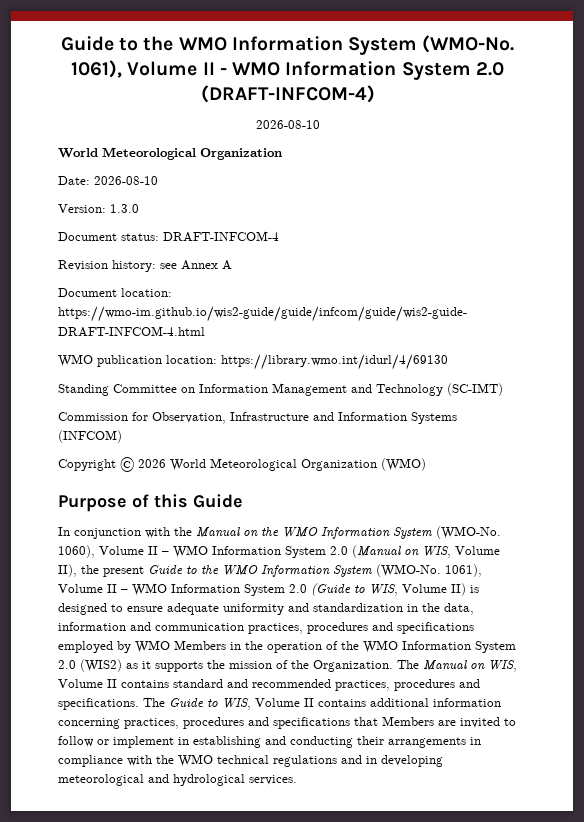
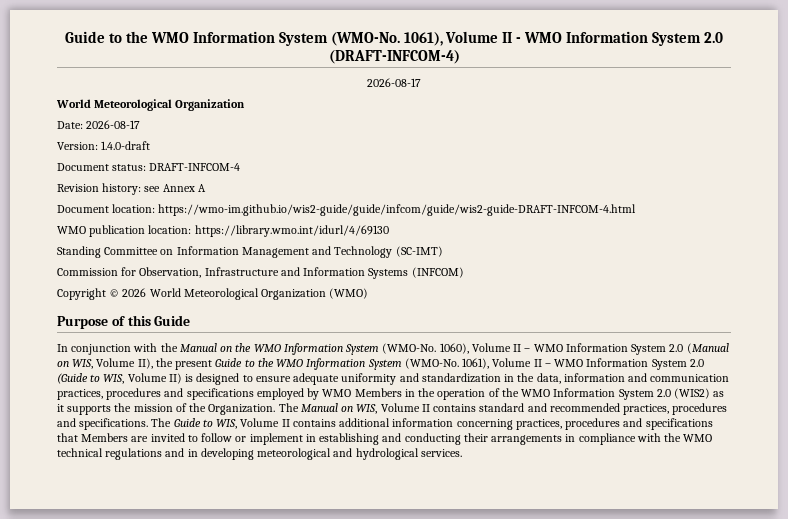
  1061), Volume II - WMO Information System 2.0 (DRAFT-INFCOM-4)
- 2026-08-10
+ 2026-08-17
- Date: 2026-08-10
+ Date: 2026-08-17
- Version: 1.3.0
+ Version: 1.4.0-draft

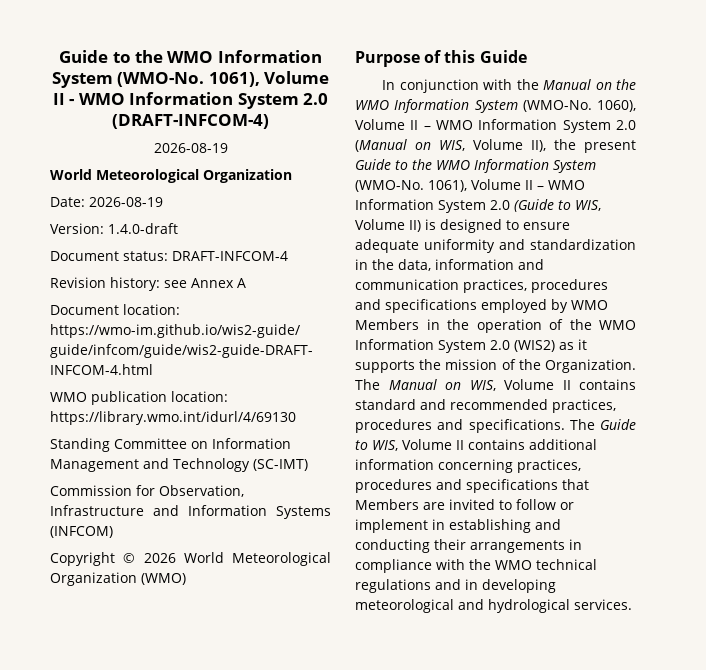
  1061), Volume II - WMO Information System 2.0 (DRAFT-INFCOM-4)
- 2026-08-17
+ 2026-08-19
- Date: 2026-08-17
+ Date: 2026-08-19

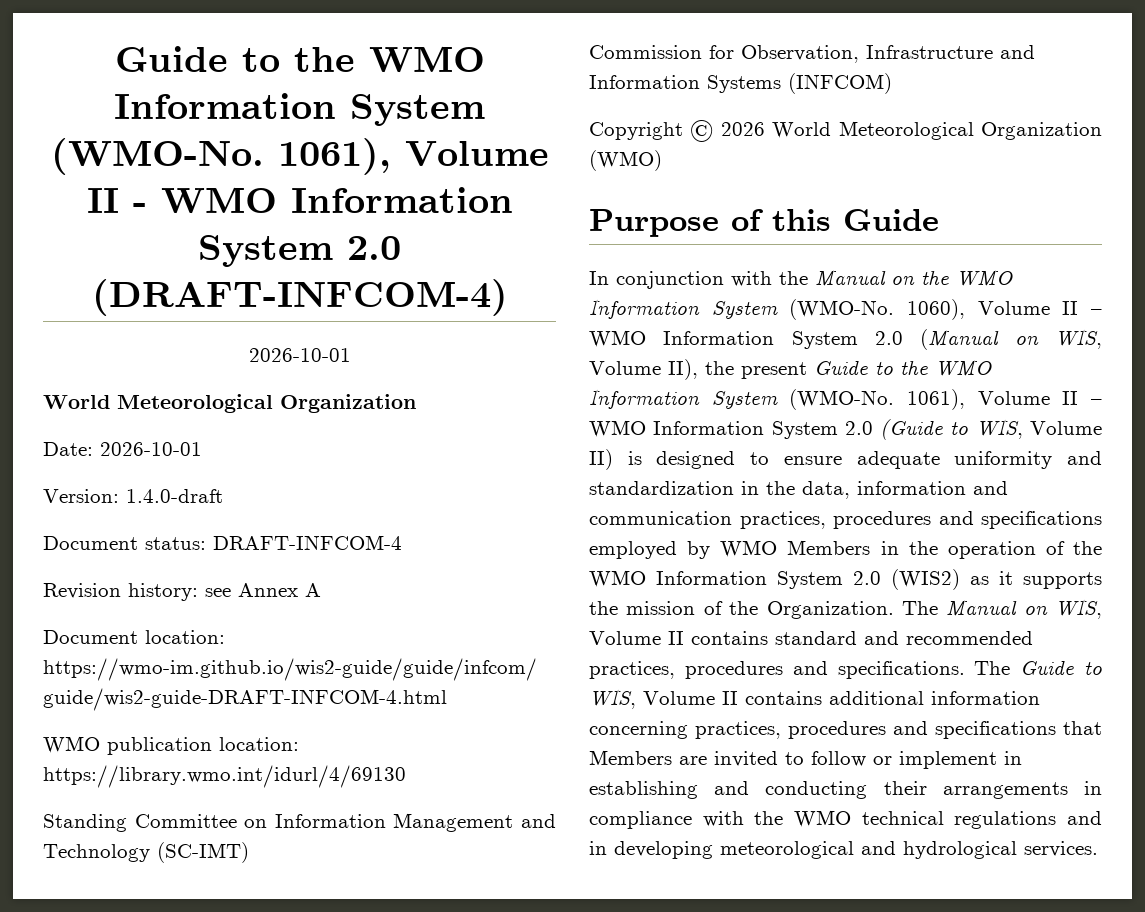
  1061), Volume II - WMO Information System 2.0 (DRAFT-INFCOM-4)
- 2026-08-19
+ 2026-10-01
- Date: 2026-08-19
+ Date: 2026-10-01

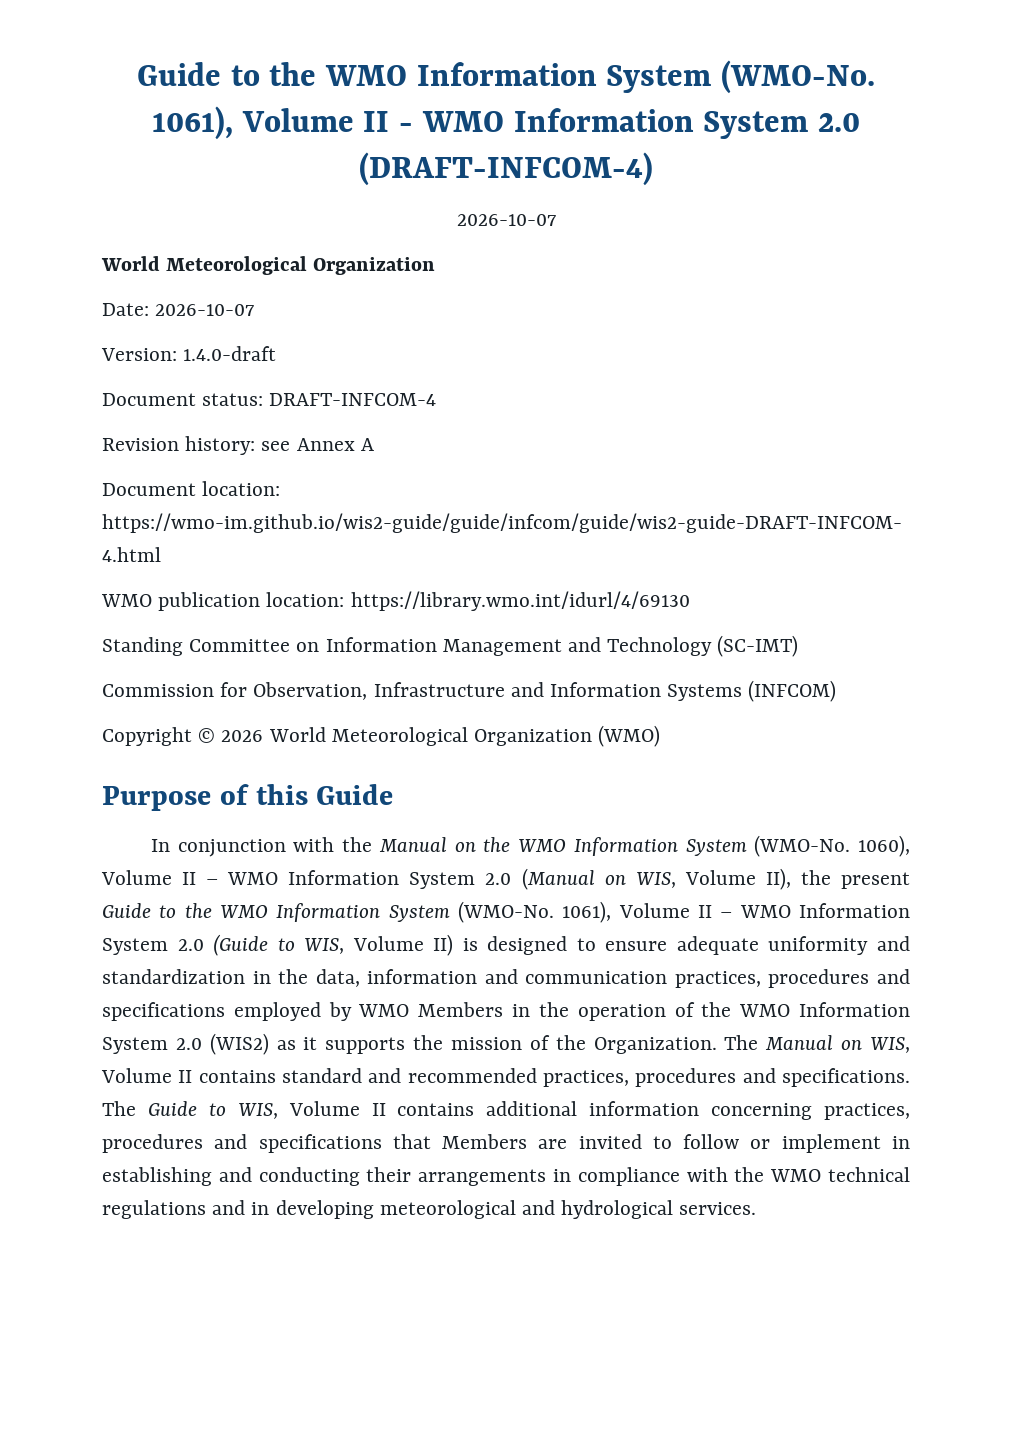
  1061), Volume II - WMO Information System 2.0 (DRAFT-INFCOM-4)
- 2026-10-01
+ 2026-10-07
- Date: 2026-10-01
+ Date: 2026-10-07

